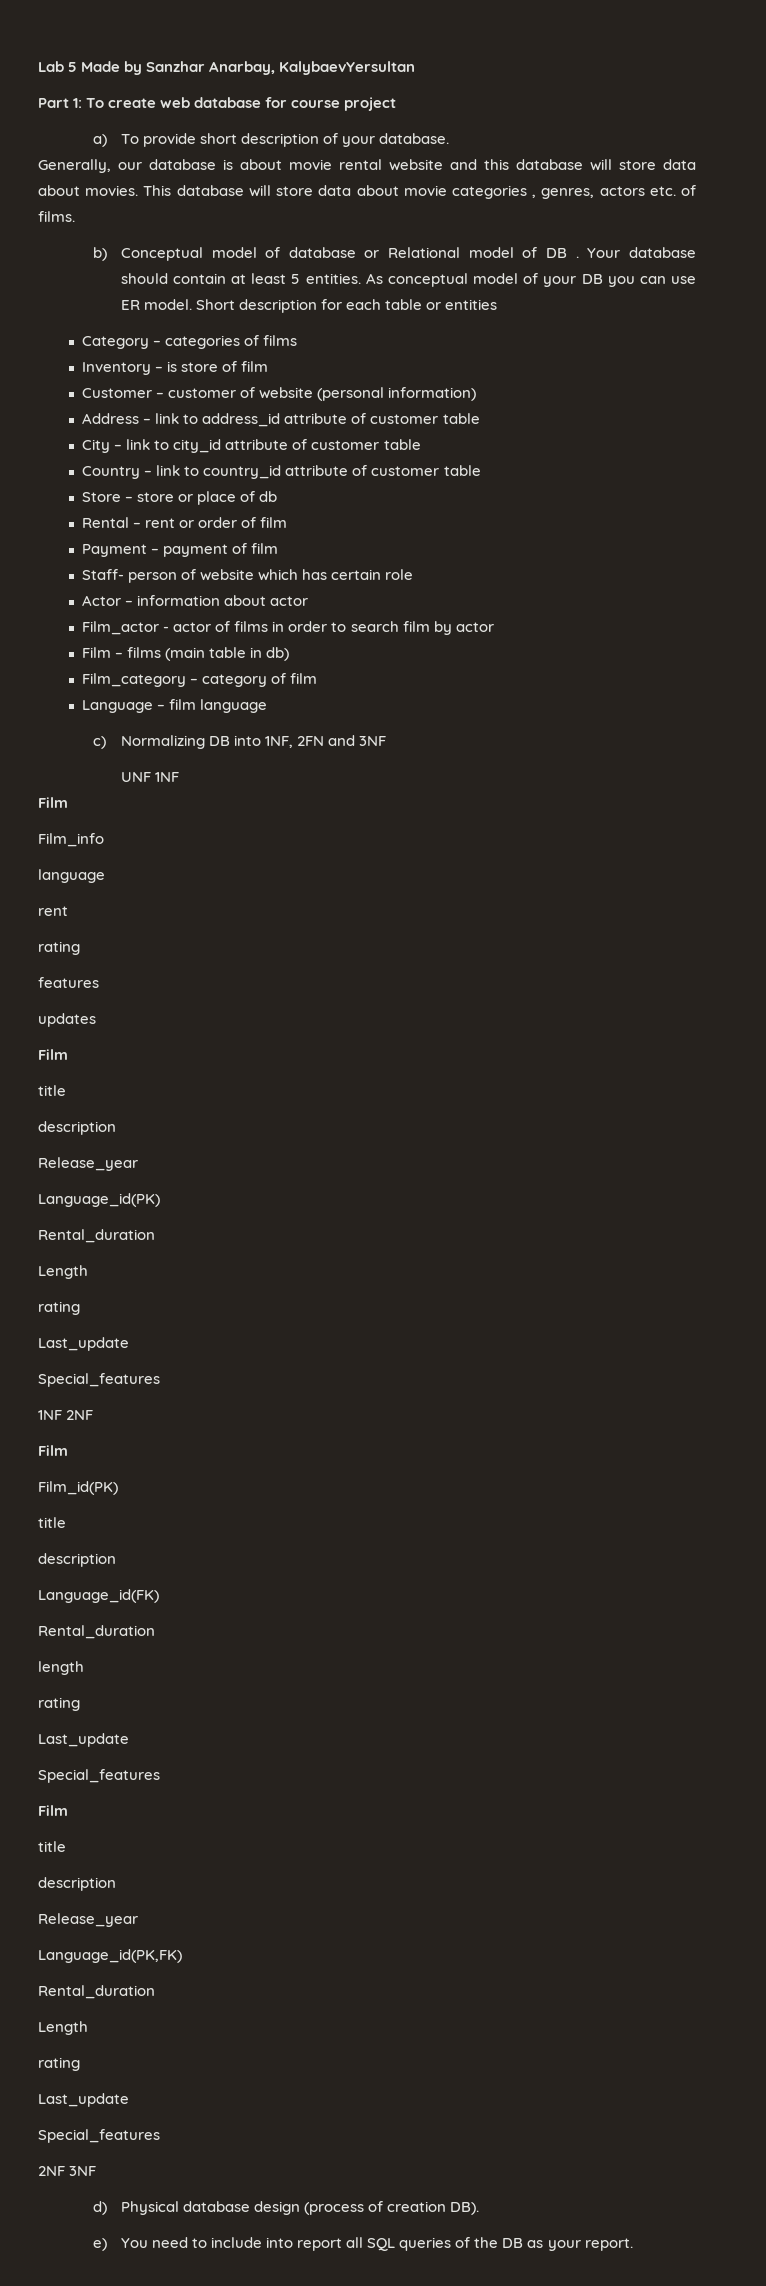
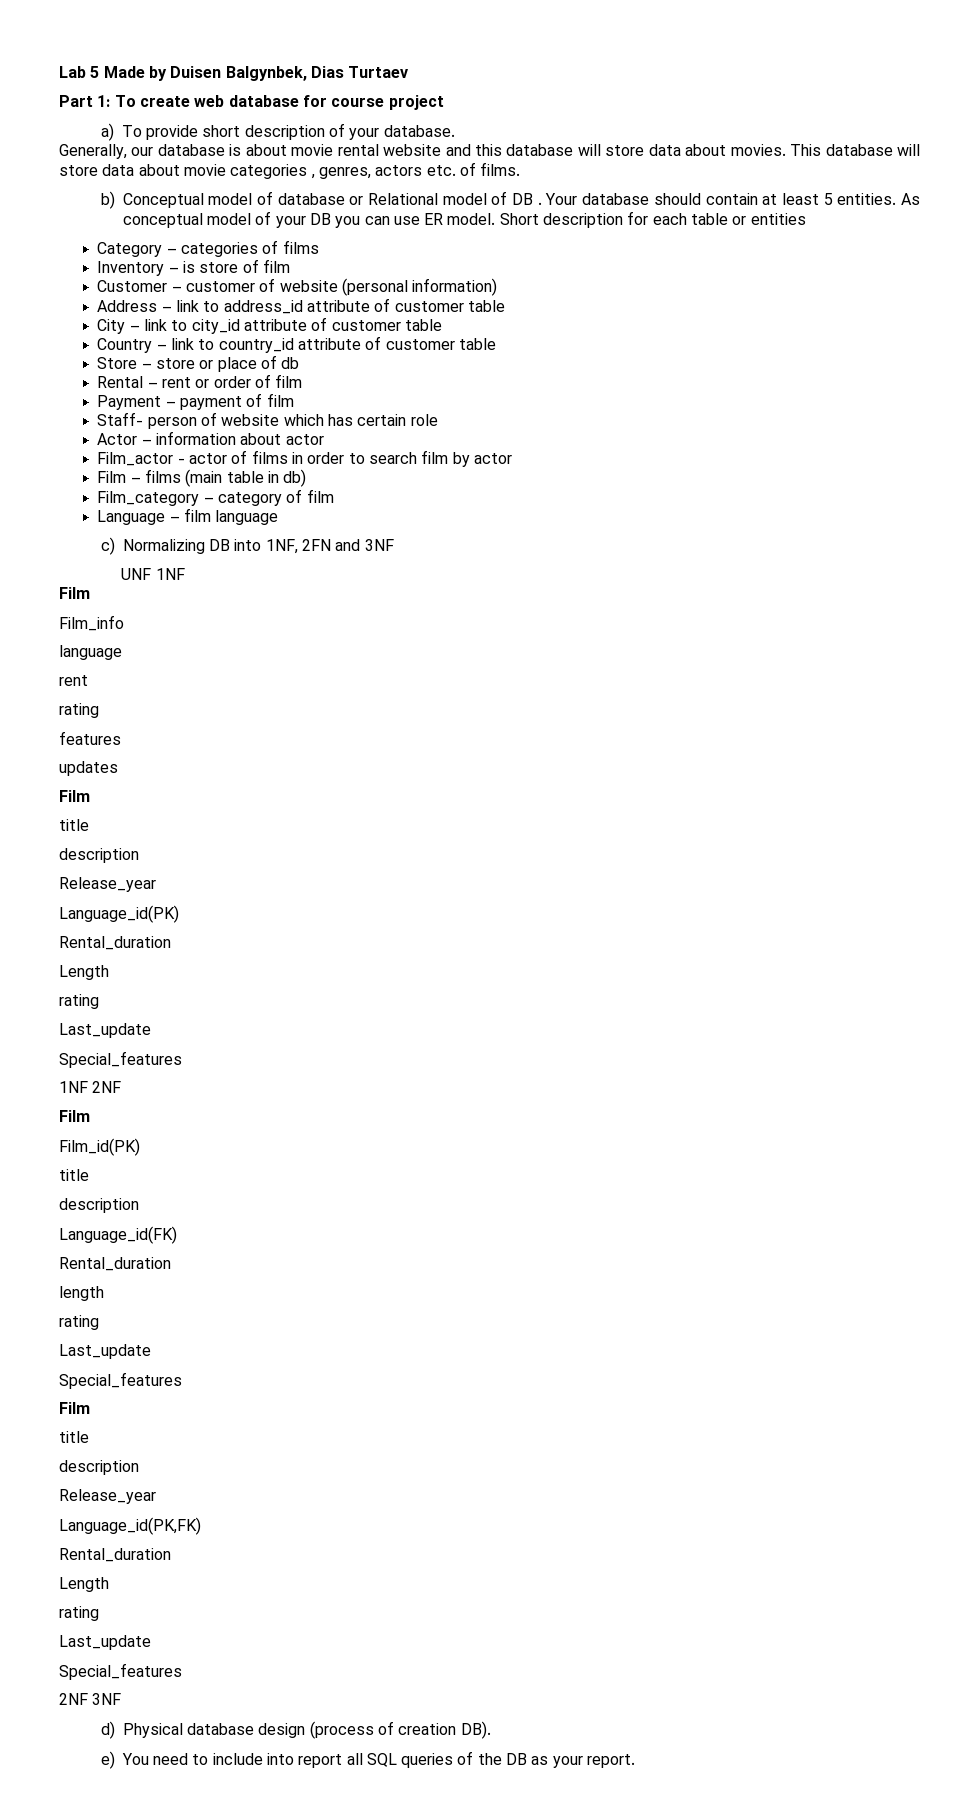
- Lab 5 Made by Sanzhar Anarbay, KalybaevYersultan
+ Lab 5 Made by Duisen Balgynbek, Dias Turtaev

